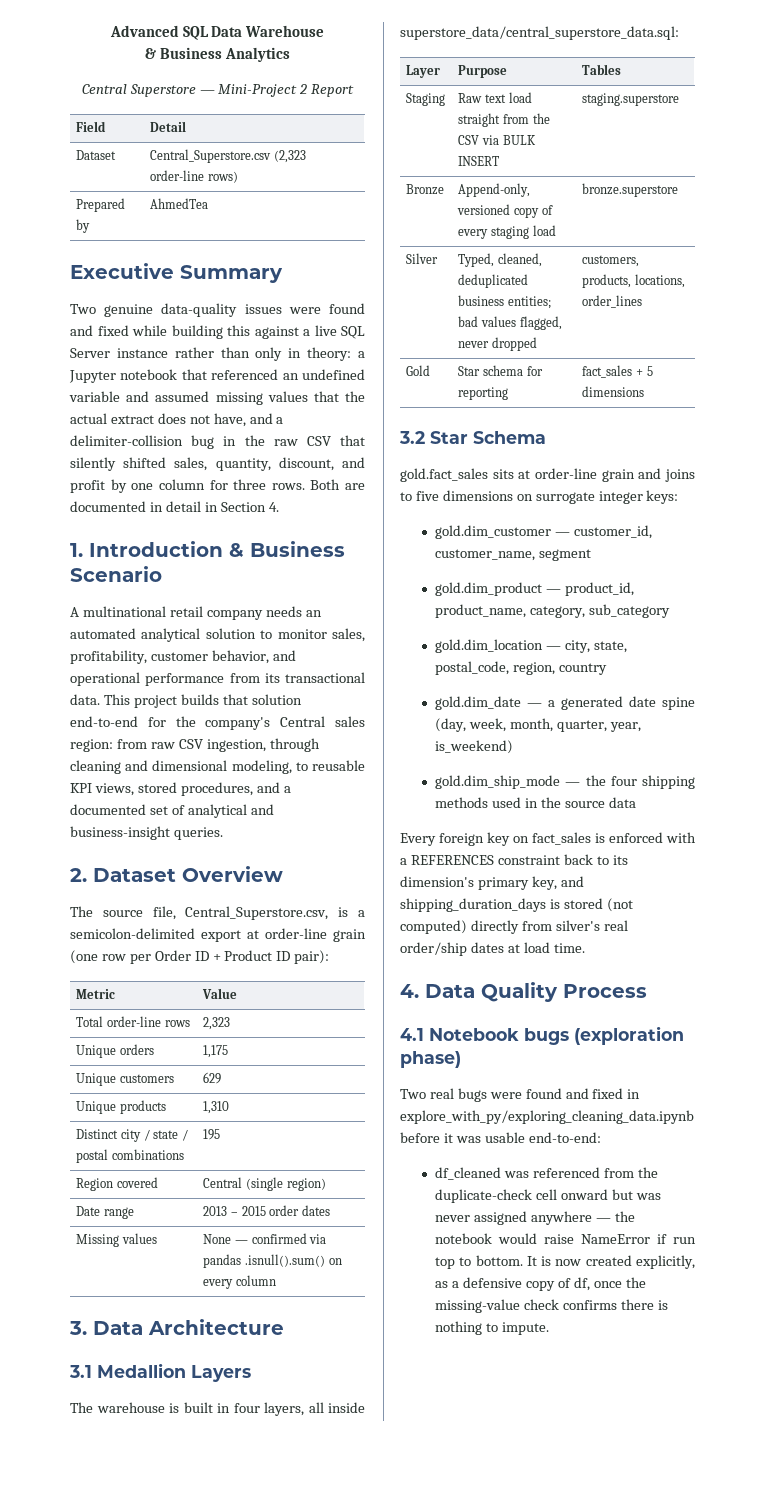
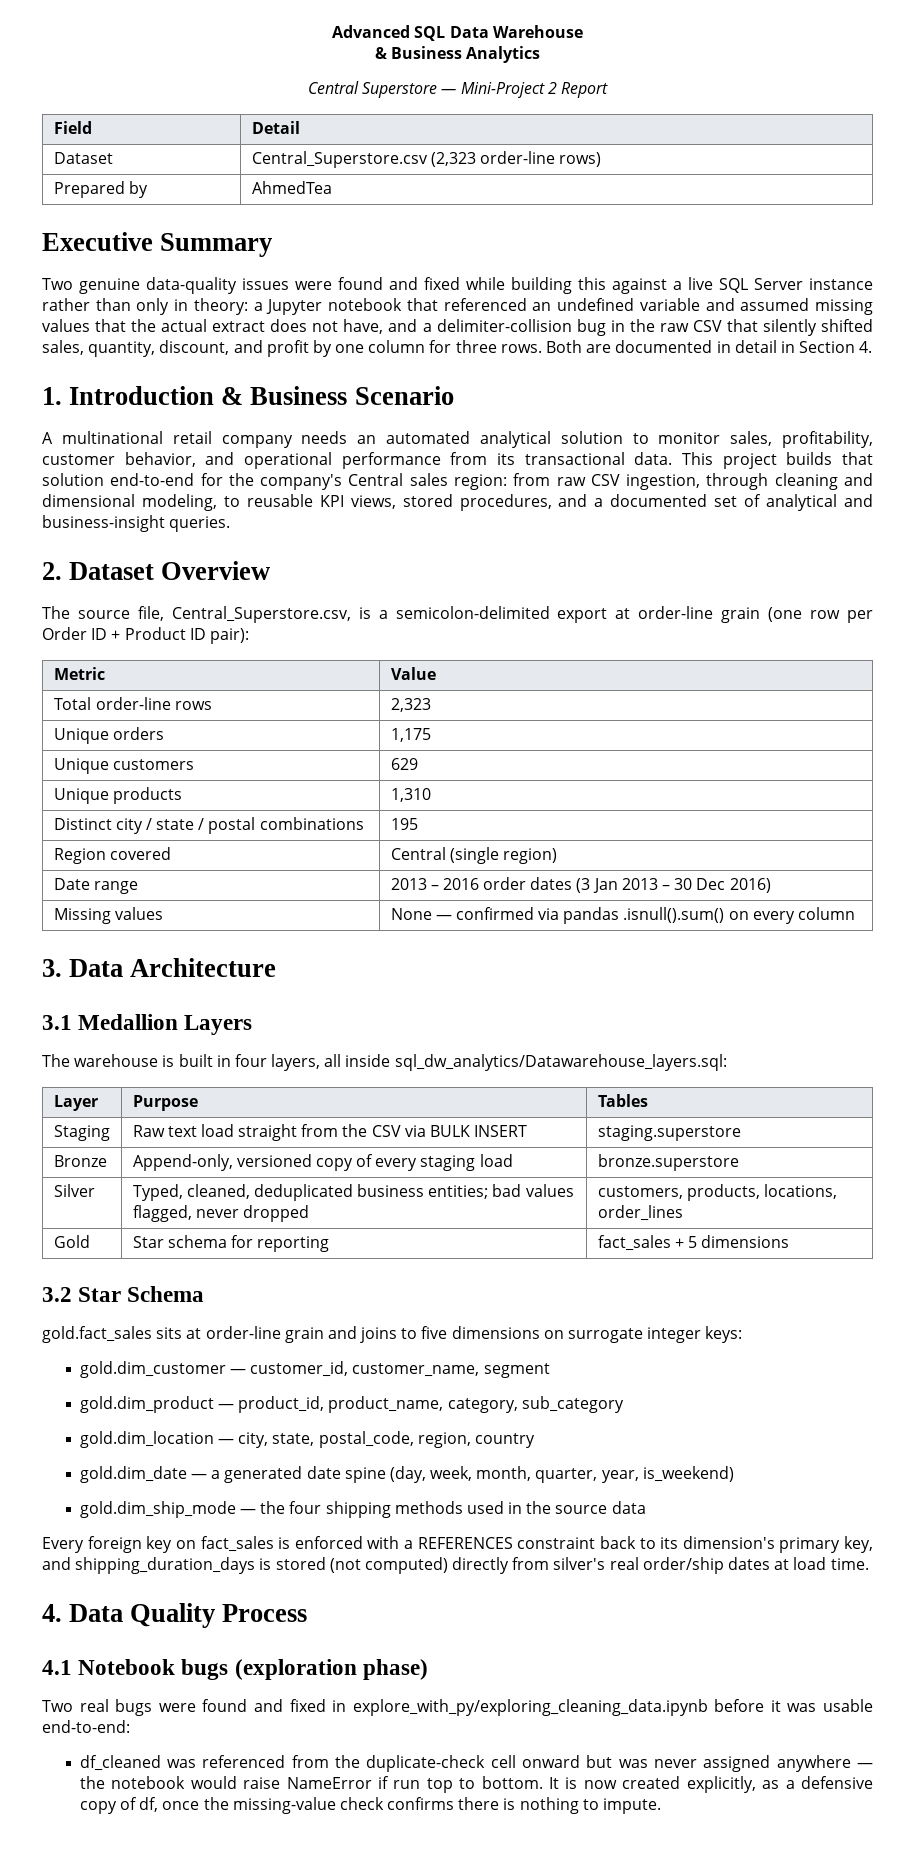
- Date range | 2013 – 2015 order dates
+ Date range | 2013 – 2016 order dates (3 Jan 2013 – 30 Dec 2016)
- The warehouse is built in four layers, all inside superstore_data/central_superstore_data.sql:
+ The warehouse is built in four layers, all inside sql_dw_analytics/Datawarehouse_layers.sql:

